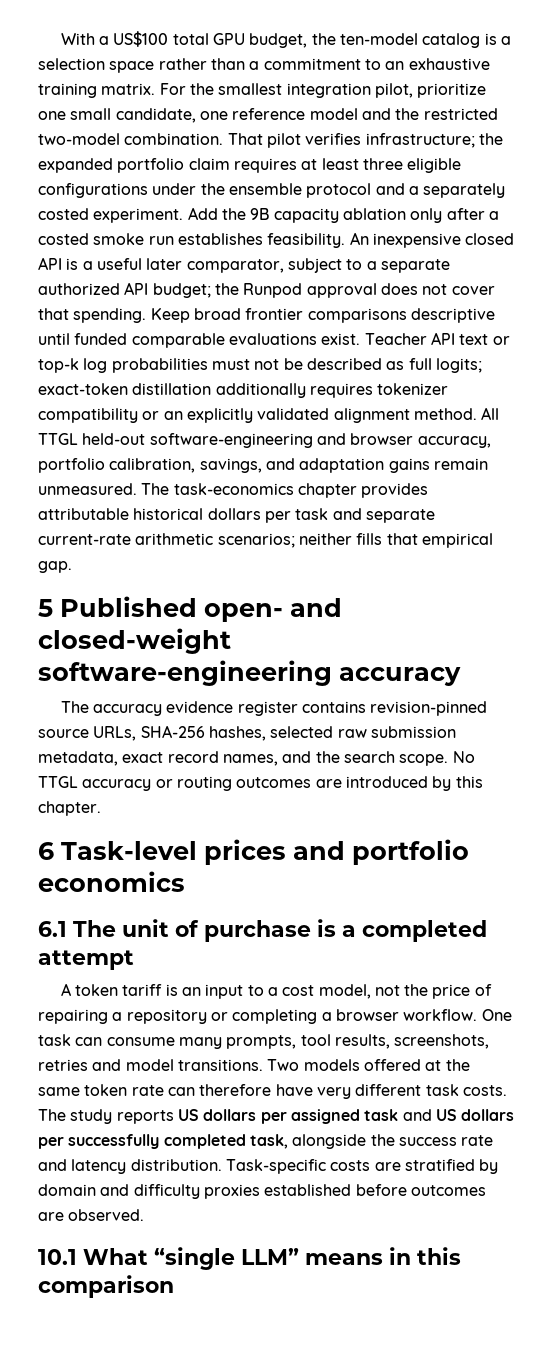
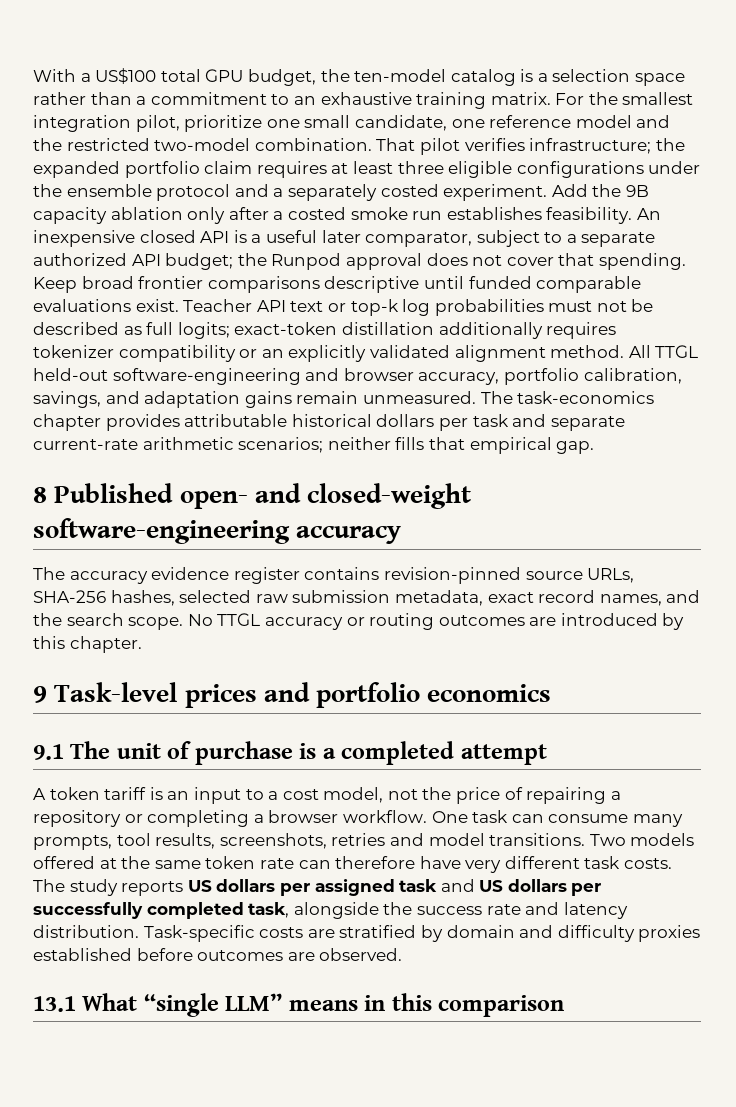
- 5 Published open- and closed-weight software-engineering accuracy
+ 8 Published open- and closed-weight software-engineering accuracy
- 6 Task-level prices and portfolio economics
+ 9 Task-level prices and portfolio economics
- 6.1 The unit of purchase is a completed attempt
+ 9.1 The unit of purchase is a completed attempt
- 10.1 What “single LLM” means in this comparison
+ 13.1 What “single LLM” means in this comparison

